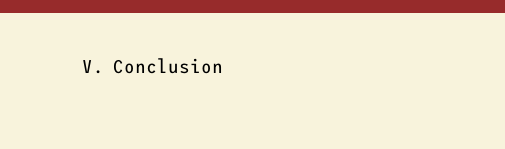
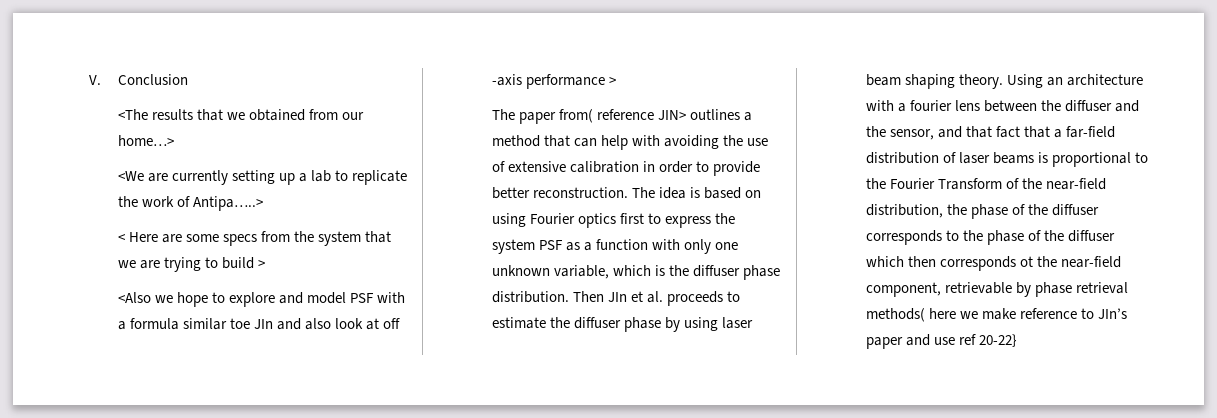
+ <The results that we obtained from our home…>
+ <We are currently setting up a lab to replicate the work of Antipa…..>
+ < Here are some specs from the system that we are trying to build >
+ <Also we hope to explore and model PSF with a formula similar toe JIn and also look at off -axis performance >
+ The paper from( reference JIN> outlines a method that can help with avoiding the use of extensive calibration in order to provide better reconstruction. The idea is based on using Fourier optics first to express the system PSF as a function with only one unknown variable, which is the diffuser phase distribution. Then JIn et al. proceeds to estimate the diffuser phase by using laser beam shaping theory. Using an architecture with a fourier lens between the diffuser and the sensor, and that fact that a far-field distribution of laser beams is proportional to the Fourier Transform of the near-field distribution, the phase of the diffuser corresponds to the phase of the diffuser which then corresponds ot the near-field component, retrievable by phase retrieval methods( here we make reference to JIn’s paper and use ref 20-22}

